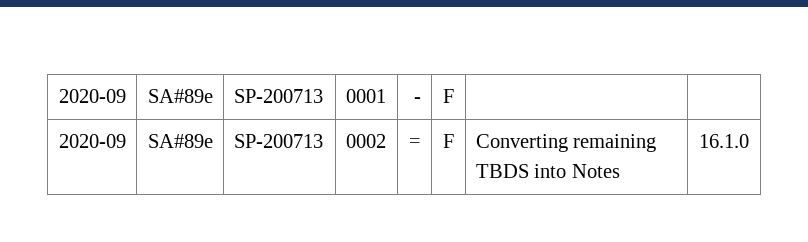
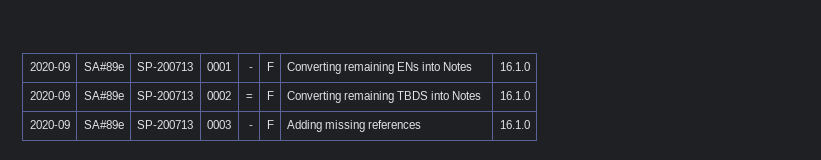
- 2020-09 | SA#89e | SP-200713 | 0001 | - | F | |
+ 2020-09 | SA#89e | SP-200713 | 0001 | - | F | Converting remaining ENs into Notes | 16.1.0
+ 2020-09 | SA#89e | SP-200713 | 0003 | - | F | Adding missing references | 16.1.0

